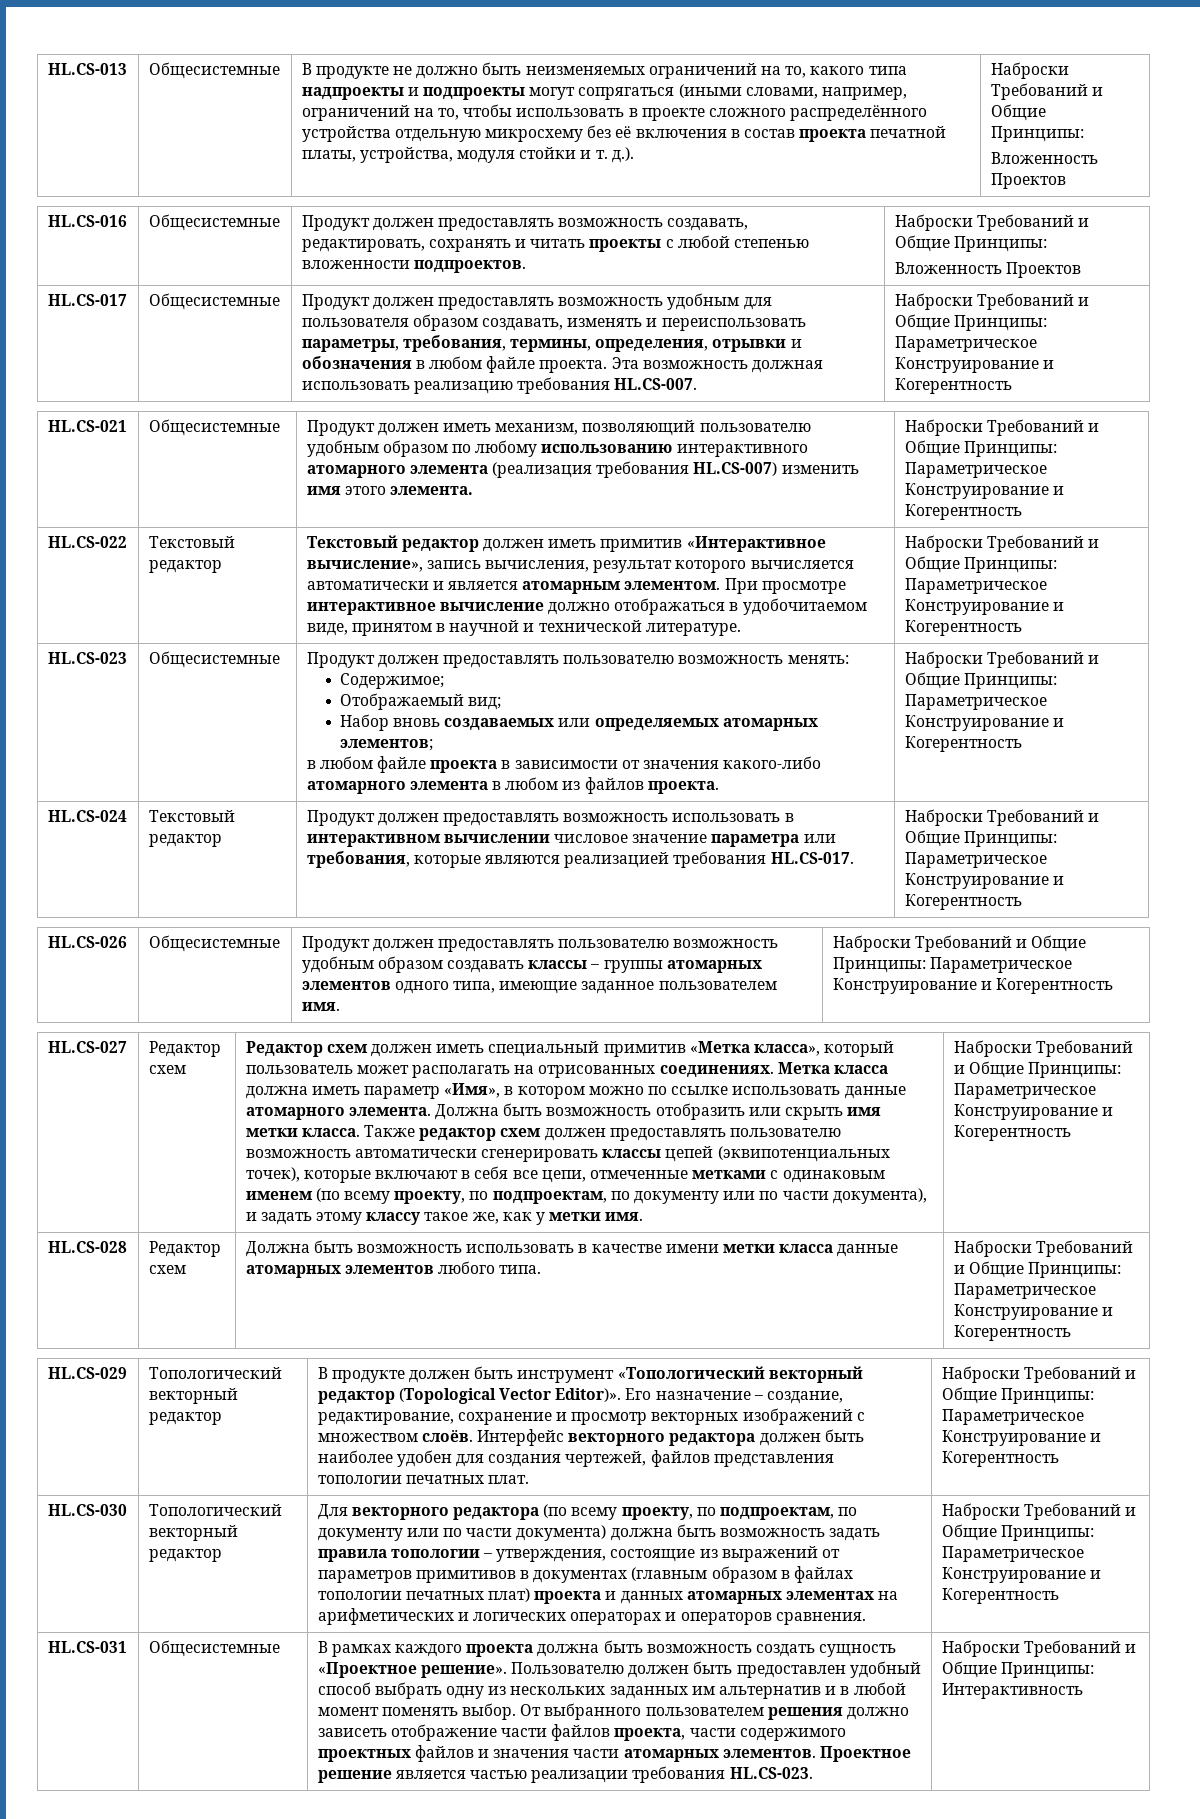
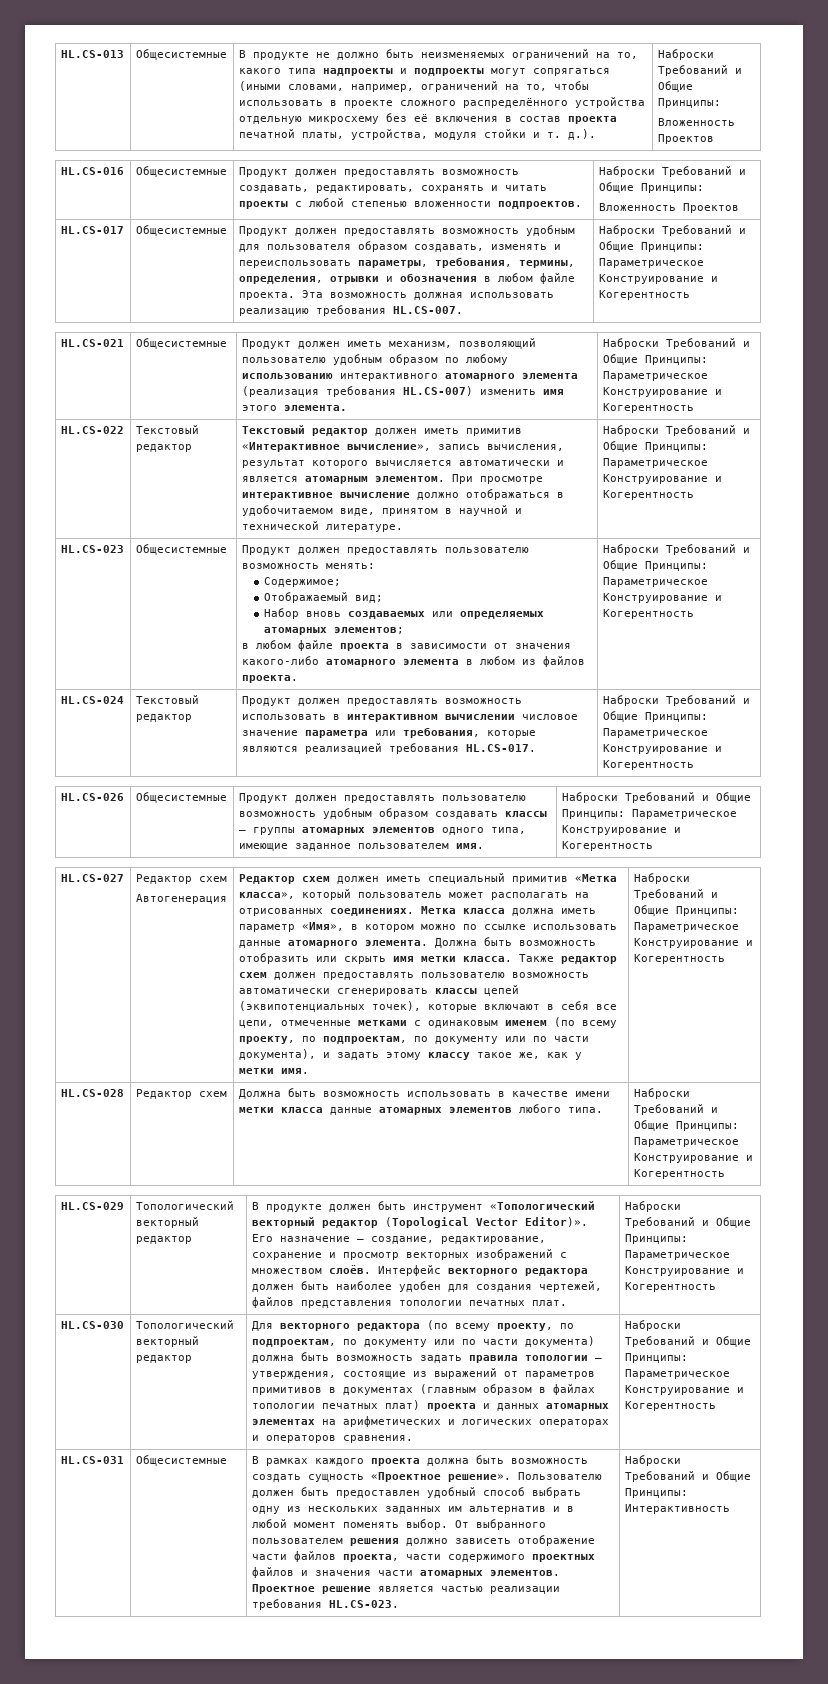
+ Автогенерация

